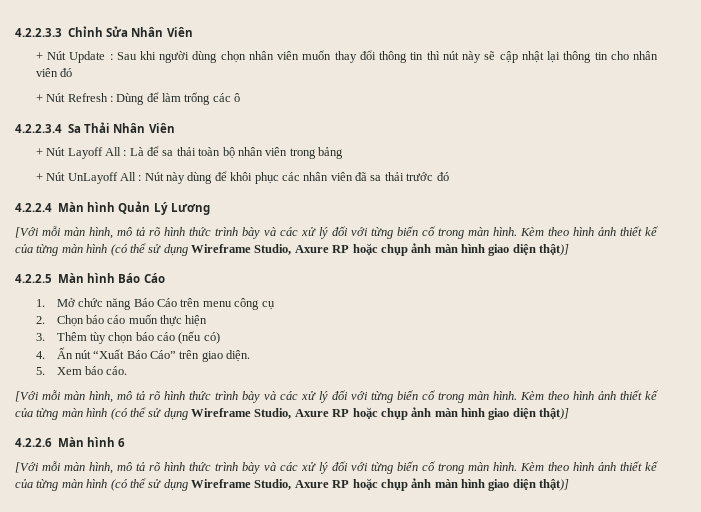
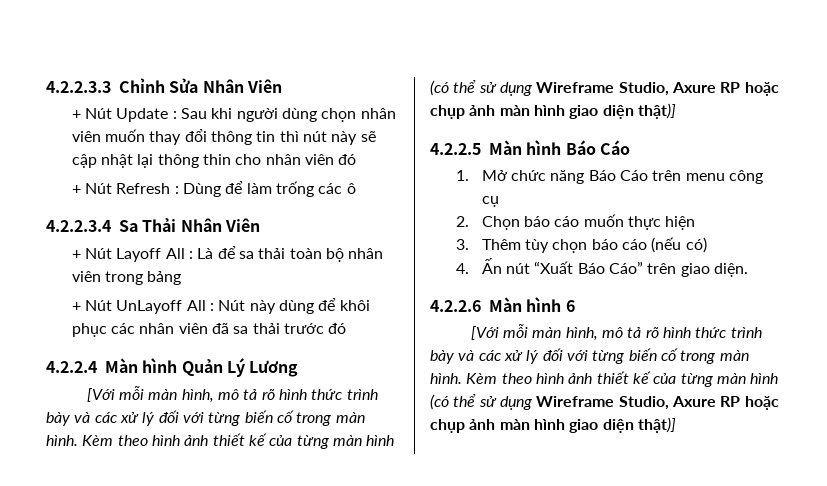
- + Nút Update : Sau khi người dùng chọn nhân viên muốn thay đổi thông tin thì nút này sẽ cập nhật lại thông tin cho nhân viên đó
+ + Nút Update : Sau khi người dùng chọn nhân viên muốn thay đổi thông tin thì nút này sẽ cập nhật lại thông thin cho nhân viên đó
- 5. Xem báo cáo.
- [Với mỗi màn hình, mô tả rõ hình thức trình bày và các xử lý đối với từng biến cố trong màn hình. Kèm theo hình ảnh thiết kế của từng màn hình (có thể sử dụng Wireframe Studio, Axure RP hoặc chụp ảnh màn hình giao diện thật)]

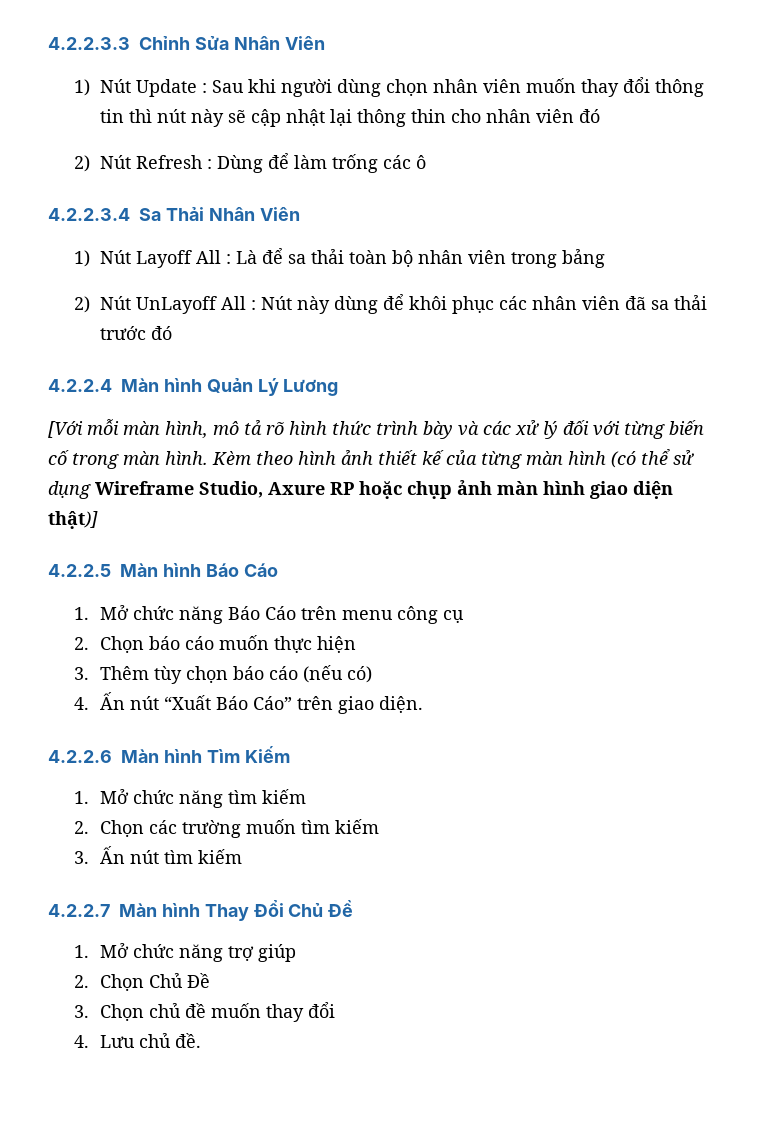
- + Nút Update : Sau khi người dùng chọn nhân viên muốn thay đổi thông tin thì nút này sẽ cập nhật lại thông thin cho nhân viên đó
+ 1) Nút Update : Sau khi người dùng chọn nhân viên muốn thay đổi thông tin thì nút này sẽ cập nhật lại thông thin cho nhân viên đó
- + Nút Refresh : Dùng để làm trống các ô
+ 2) Nút Refresh : Dùng để làm trống các ô
- + Nút Layoff All : Là để sa thải toàn bộ nhân viên trong bảng
+ 1) Nút Layoff All : Là để sa thải toàn bộ nhân viên trong bảng
- + Nút UnLayoff All : Nút này dùng để khôi phục các nhân viên đã sa thải trước đó
+ 2) Nút UnLayoff All : Nút này dùng để khôi phục các nhân viên đã sa thải trước đó
- 4.2.2.6 Màn hình 6
- [Với mỗi màn hình, mô tả rõ hình thức trình bày và các xử lý đối với từng biến cố trong màn hình. Kèm theo hình ảnh thiết kế của từng màn hình (có thể sử dụng Wireframe Studio, Axure RP hoặc chụp ảnh màn hình giao diện thật)]
+ 4.2.2.6 Màn hình Tìm Kiếm
+ 1. Mở chức năng tìm kiếm
+ 2. Chọn các trường muốn tìm kiếm
+ 3. Ấn nút tìm kiếm
+ 4.2.2.7 Màn hình Thay Đổi Chủ Đề
+ 1. Mở chức năng trợ giúp
+ 2. Chọn Chủ Đề
+ 3. Chọn chủ đề muốn thay đổi
+ 4. Lưu chủ đề.

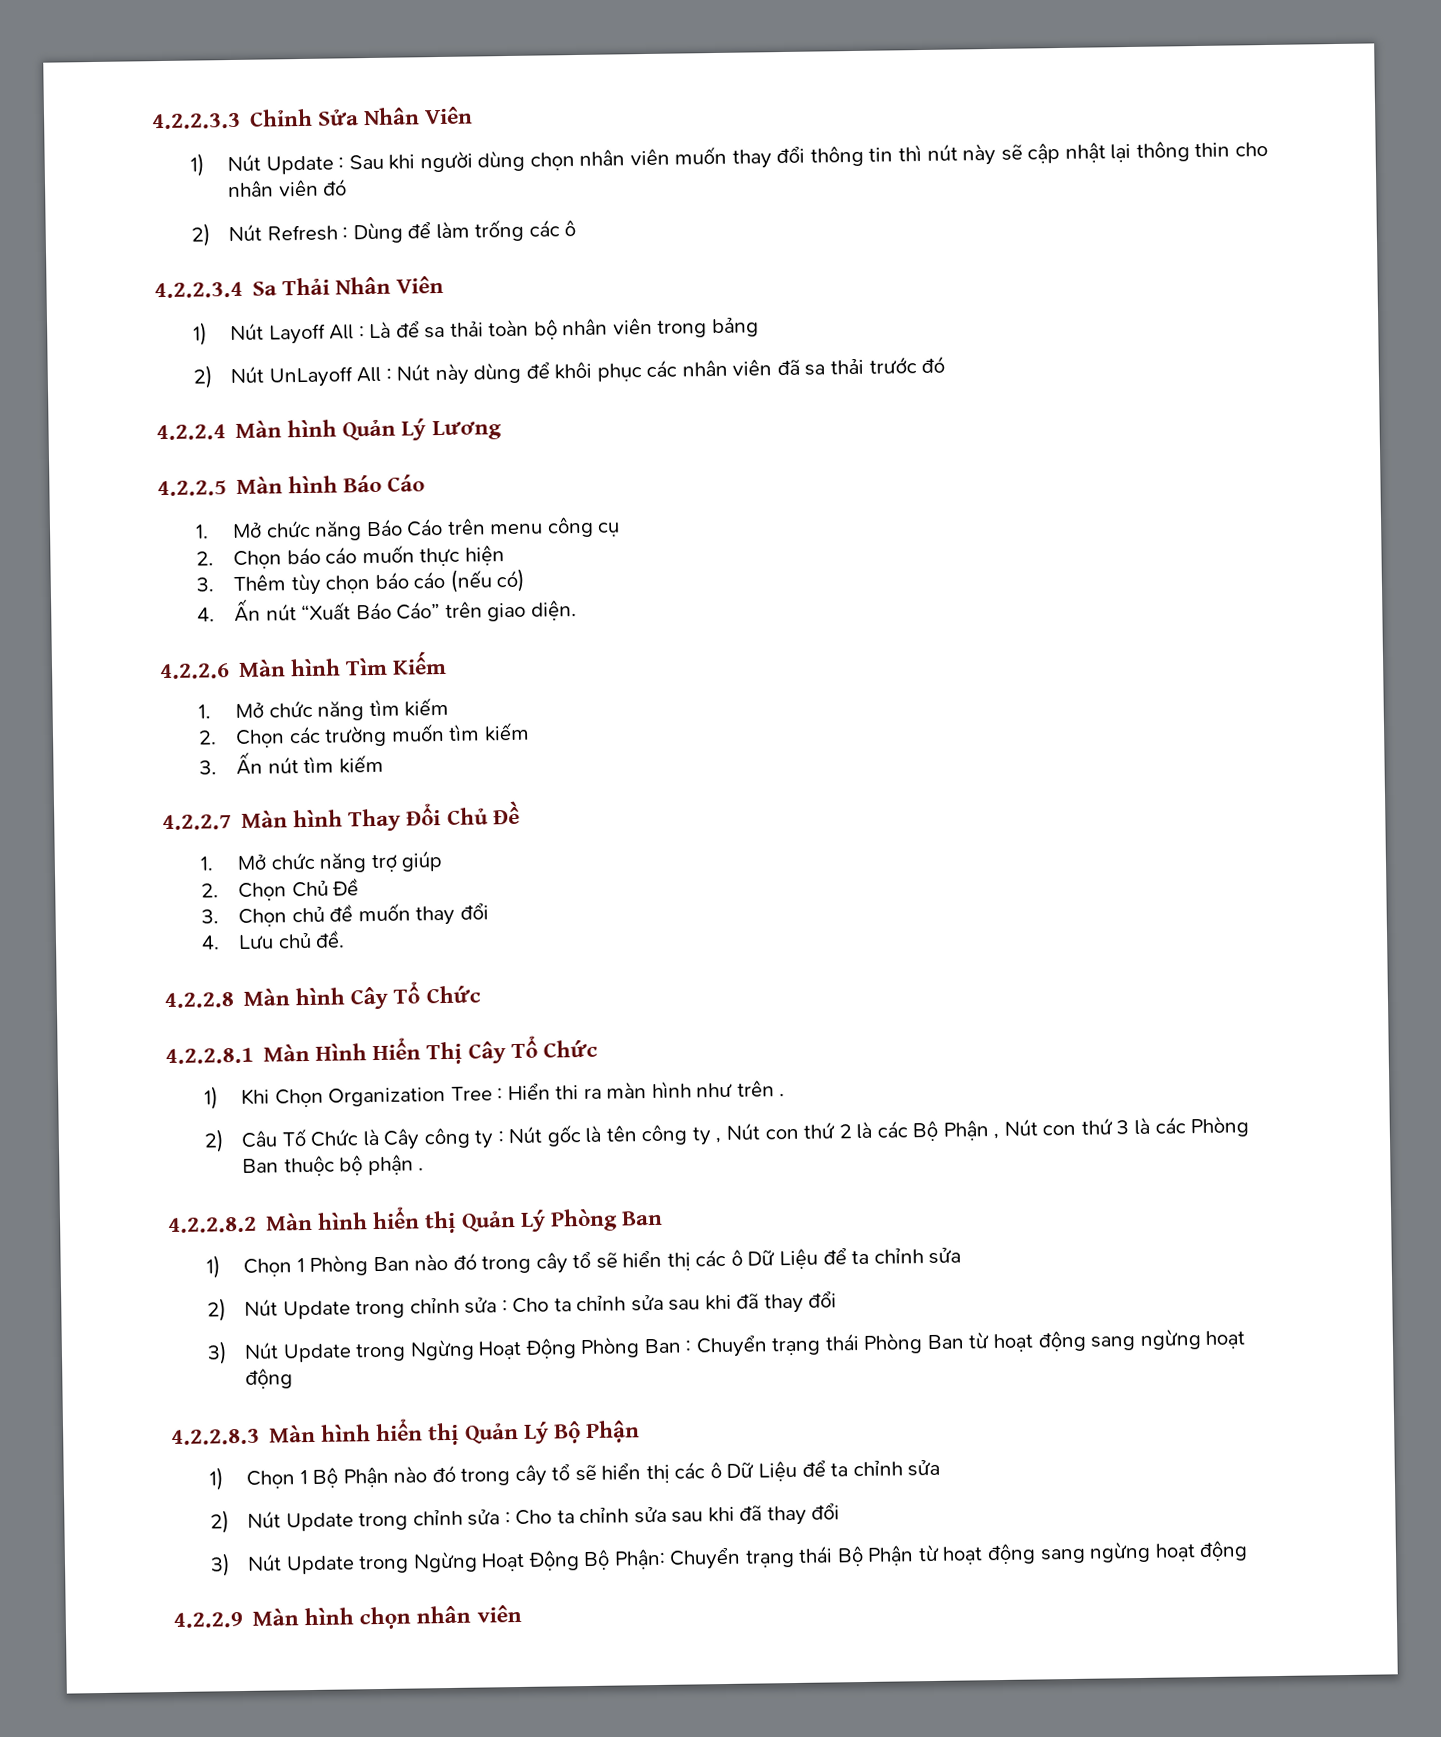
- [Với mỗi màn hình, mô tả rõ hình thức trình bày và các xử lý đối với từng biến cố trong màn hình. Kèm theo hình ảnh thiết kế của từng màn hình (có thể sử dụng Wireframe Studio, Axure RP hoặc chụp ảnh màn hình giao diện thật)]
+ 4.2.2.8 Màn hình Cây Tổ Chức
+ 4.2.2.8.1 Màn Hình Hiển Thị Cây Tổ Chức
+ 1) Khi Chọn Organization Tree : Hiển thi ra màn hình như trên .
+ 2) Câu Tố Chức là Cây công ty : Nút gốc là tên công ty , Nút con thứ 2 là các Bộ Phận , Nút con thứ 3 là các Phòng Ban thuộc bộ phận .
+ 4.2.2.8.2 Màn hình hiển thị Quản Lý Phòng Ban
+ 1) Chọn 1 Phòng Ban nào đó trong cây tổ sẽ hiển thị các ô Dữ Liệu để ta chỉnh sửa
+ 2) Nút Update trong chỉnh sửa : Cho ta chỉnh sửa sau khi đã thay đổi
+ 3) Nút Update trong Ngừng Hoạt Động Phòng Ban : Chuyển trạng thái Phòng Ban từ hoạt động sang ngừng hoạt động
+ 4.2.2.8.3 Màn hình hiển thị Quản Lý Bộ Phận
+ 1) Chọn 1 Bộ Phận nào đó trong cây tổ sẽ hiển thị các ô Dữ Liệu để ta chỉnh sửa
+ 2) Nút Update trong chỉnh sửa : Cho ta chỉnh sửa sau khi đã thay đổi
+ 3) Nút Update trong Ngừng Hoạt Động Bộ Phận: Chuyển trạng thái Bộ Phận từ hoạt động sang ngừng hoạt động
+ 4.2.2.9 Màn hình chọn nhân viên

